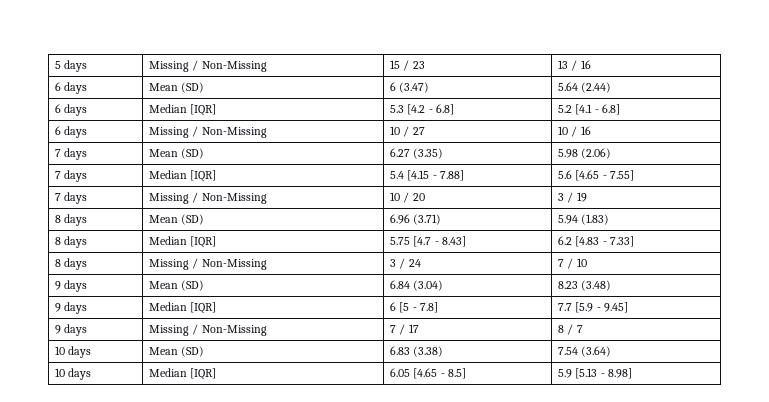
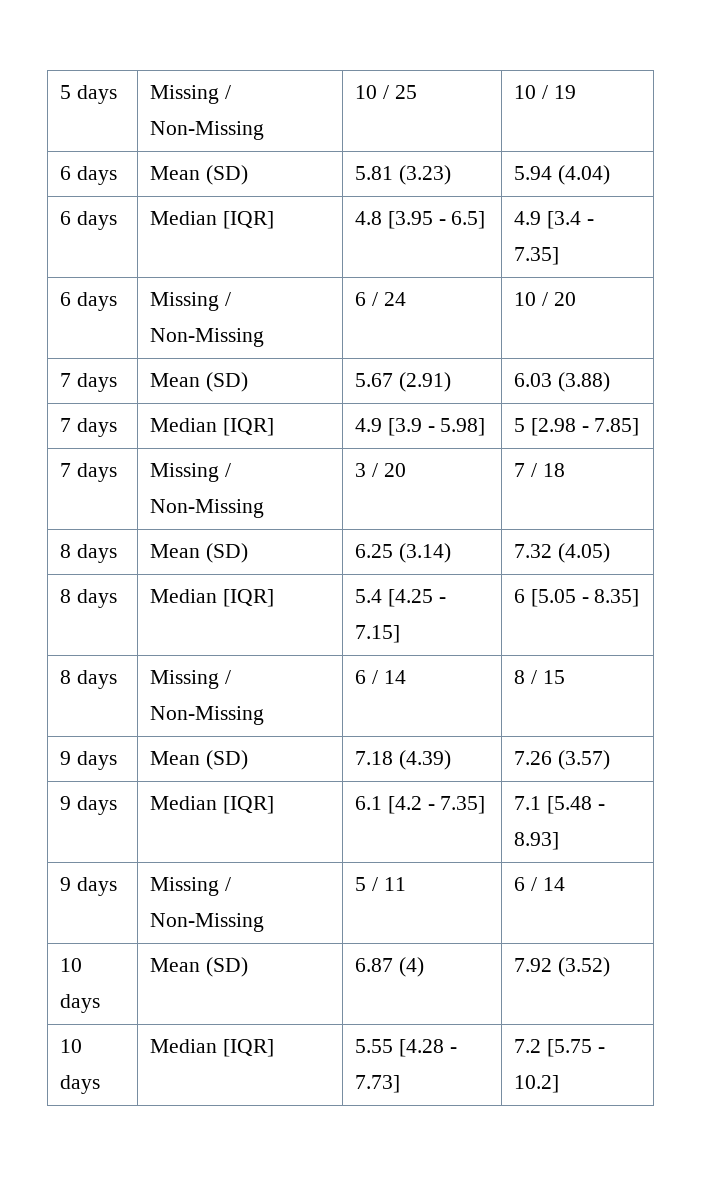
- 5 days | Missing / Non-Missing | 15 / 23 | 13 / 16
+ 5 days | Missing / Non-Missing | 10 / 25 | 10 / 19
- 6 days | Mean (SD) | 6 (3.47) | 5.64 (2.44)
+ 6 days | Mean (SD) | 5.81 (3.23) | 5.94 (4.04)
- 6 days | Median [IQR] | 5.3 [4.2 - 6.8] | 5.2 [4.1 - 6.8]
+ 6 days | Median [IQR] | 4.8 [3.95 - 6.5] | 4.9 [3.4 - 7.35]
- 6 days | Missing / Non-Missing | 10 / 27 | 10 / 16
+ 6 days | Missing / Non-Missing | 6 / 24 | 10 / 20
- 7 days | Mean (SD) | 6.27 (3.35) | 5.98 (2.06)
+ 7 days | Mean (SD) | 5.67 (2.91) | 6.03 (3.88)
- 7 days | Median [IQR] | 5.4 [4.15 - 7.88] | 5.6 [4.65 - 7.55]
+ 7 days | Median [IQR] | 4.9 [3.9 - 5.98] | 5 [2.98 - 7.85]
- 7 days | Missing / Non-Missing | 10 / 20 | 3 / 19
+ 7 days | Missing / Non-Missing | 3 / 20 | 7 / 18
- 8 days | Mean (SD) | 6.96 (3.71) | 5.94 (1.83)
+ 8 days | Mean (SD) | 6.25 (3.14) | 7.32 (4.05)
- 8 days | Median [IQR] | 5.75 [4.7 - 8.43] | 6.2 [4.83 - 7.33]
+ 8 days | Median [IQR] | 5.4 [4.25 - 7.15] | 6 [5.05 - 8.35]
- 8 days | Missing / Non-Missing | 3 / 24 | 7 / 10
+ 8 days | Missing / Non-Missing | 6 / 14 | 8 / 15
- 9 days | Mean (SD) | 6.84 (3.04) | 8.23 (3.48)
+ 9 days | Mean (SD) | 7.18 (4.39) | 7.26 (3.57)
- 9 days | Median [IQR] | 6 [5 - 7.8] | 7.7 [5.9 - 9.45]
+ 9 days | Median [IQR] | 6.1 [4.2 - 7.35] | 7.1 [5.48 - 8.93]
- 9 days | Missing / Non-Missing | 7 / 17 | 8 / 7
+ 9 days | Missing / Non-Missing | 5 / 11 | 6 / 14
- 10 days | Mean (SD) | 6.83 (3.38) | 7.54 (3.64)
+ 10 days | Mean (SD) | 6.87 (4) | 7.92 (3.52)
- 10 days | Median [IQR] | 6.05 [4.65 - 8.5] | 5.9 [5.13 - 8.98]
+ 10 days | Median [IQR] | 5.55 [4.28 - 7.73] | 7.2 [5.75 - 10.2]

